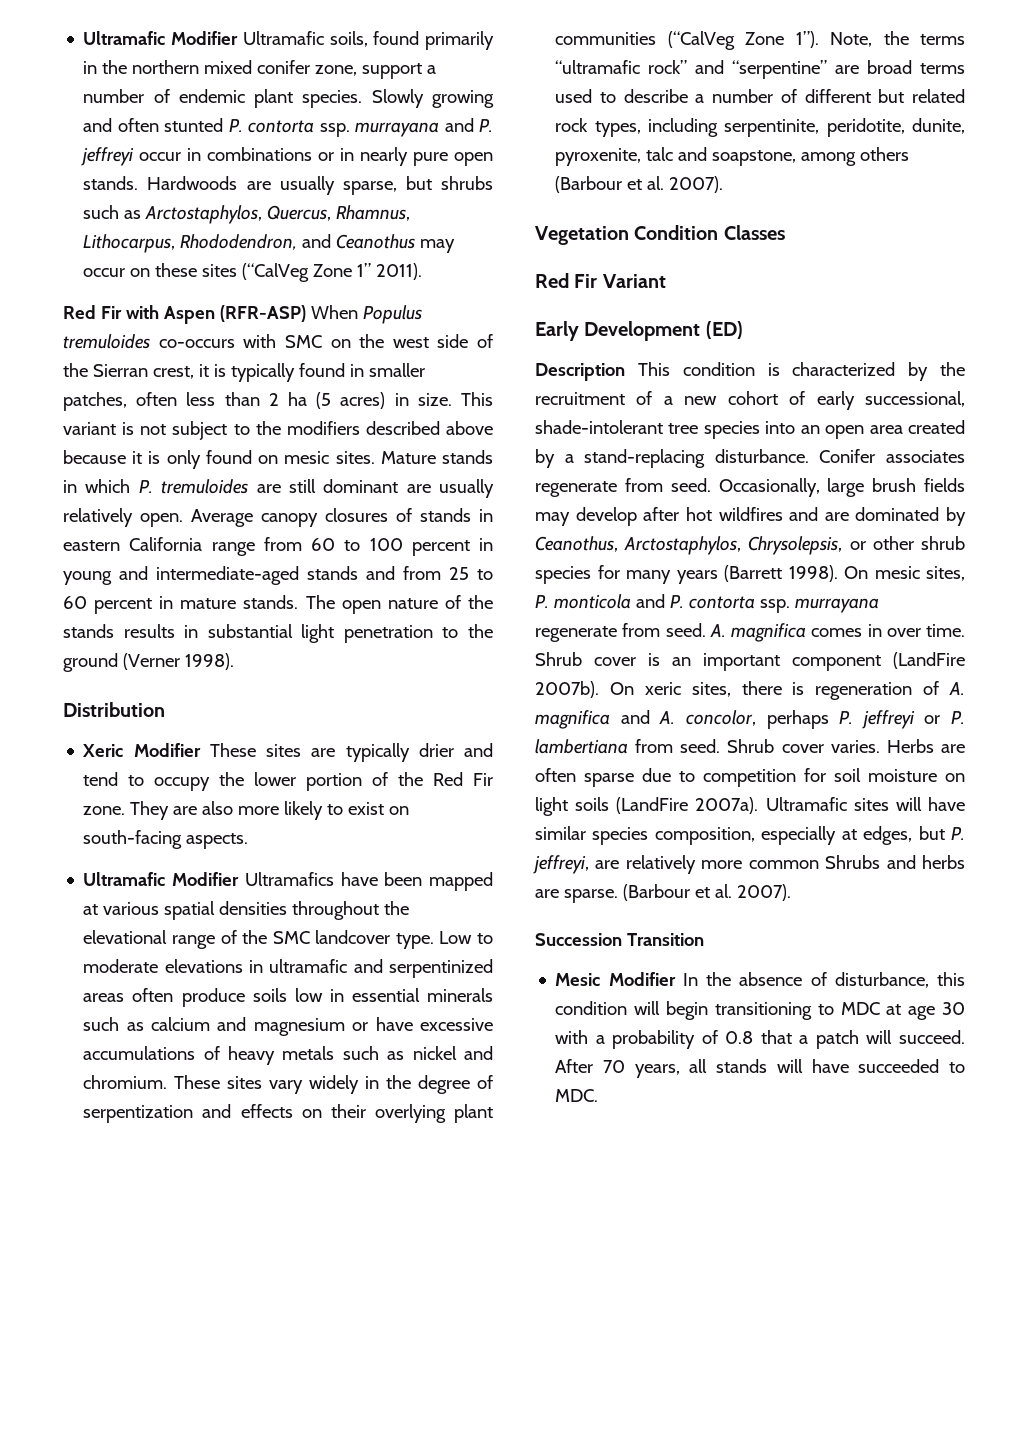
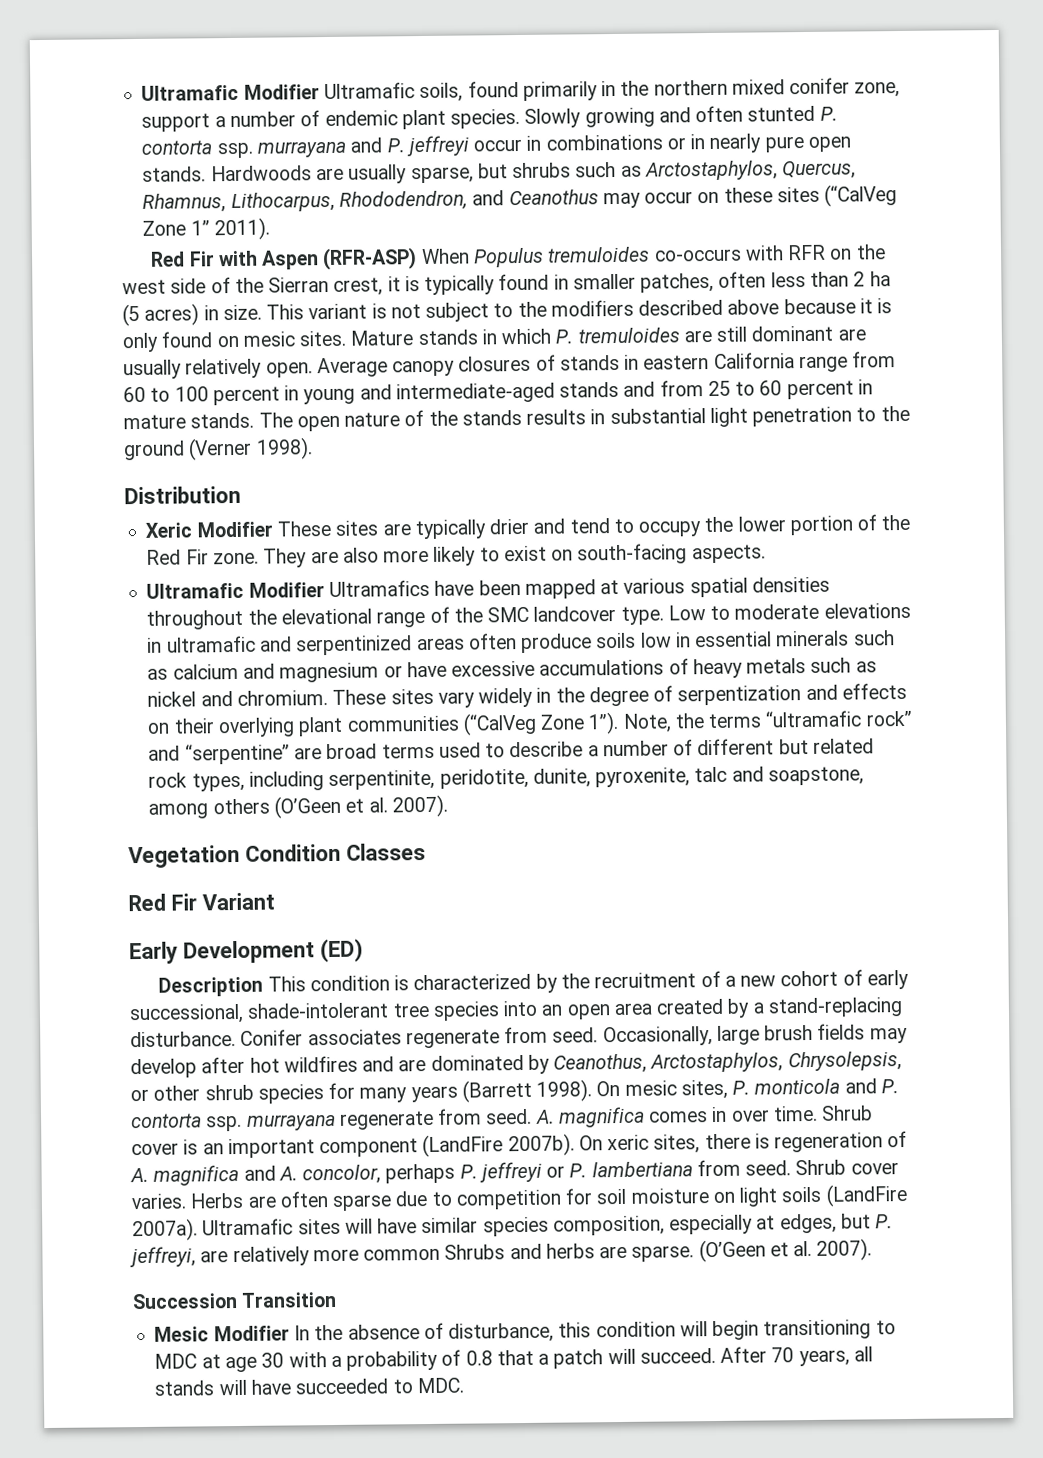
- Red Fir with Aspen (RFR-ASP) When Populus tremuloides co-occurs with SMC on the west side of the Sierran crest, it is typically found in smaller patches, often less than 2 ha (5 acres) in size.
+ Red Fir with Aspen (RFR-ASP) When Populus tremuloides co-occurs with RFR on the west side of the Sierran crest, it is typically found in smaller patches, often less than 2 ha (5 acres) in size.
- Note, the terms “ultramafic rock” and “serpentine” are broad terms used to describe a number of different but related rock types, including serpentinite, peridotite, dunite, pyroxenite, talc and soapstone, among others (Barbour et al. 2007).
+ Note, the terms “ultramafic rock” and “serpentine” are broad terms used to describe a number of different but related rock types, including serpentinite, peridotite, dunite, pyroxenite, talc and soapstone, among others (O’Geen et al. 2007).
- Ultramafic sites will have similar species composition, especially at edges, but P. jeffreyi, are relatively more common Shrubs and herbs are sparse. (Barbour et al. 2007).
+ Ultramafic sites will have similar species composition, especially at edges, but P. jeffreyi, are relatively more common Shrubs and herbs are sparse. (O’Geen et al. 2007).

